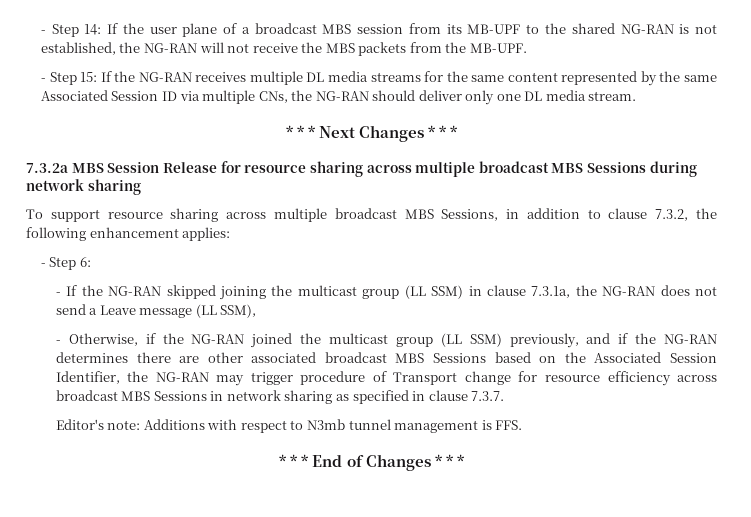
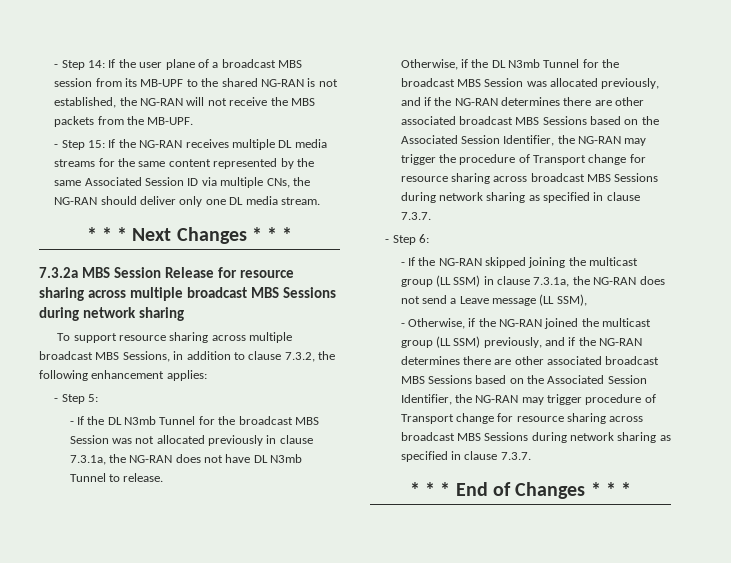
+ - Step 5:
+ - If the DL N3mb Tunnel for the broadcast MBS Session was not allocated previously in clause 7.3.1a, the NG-RAN does not have DL N3mb Tunnel to release.
+ Otherwise, if the DL N3mb Tunnel for the broadcast MBS Session was allocated previously, and if the NG-RAN determines there are other associated broadcast MBS Sessions based on the Associated Session Identifier, the NG-RAN may trigger the procedure of Transport change for resource sharing across broadcast MBS Sessions during network sharing as specified in clause 7.3.7.
- - Otherwise, if the NG-RAN joined the multicast group (LL SSM) previously, and if the NG-RAN determines there are other associated broadcast MBS Sessions based on the Associated Session Identifier, the NG-RAN may trigger procedure of Transport change for resource efficiency across broadcast MBS Sessions in network sharing as specified in clause 7.3.7.
- Editor's note: Additions with respect to N3mb tunnel management is FFS.
+ - Otherwise, if the NG-RAN joined the multicast group (LL SSM) previously, and if the NG-RAN determines there are other associated broadcast MBS Sessions based on the Associated Session Identifier, the NG-RAN may trigger procedure of Transport change for resource sharing across broadcast MBS Sessions during network sharing as specified in clause 7.3.7.

